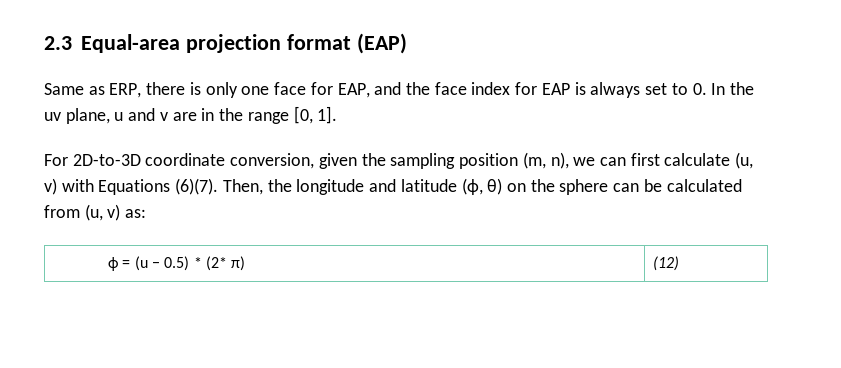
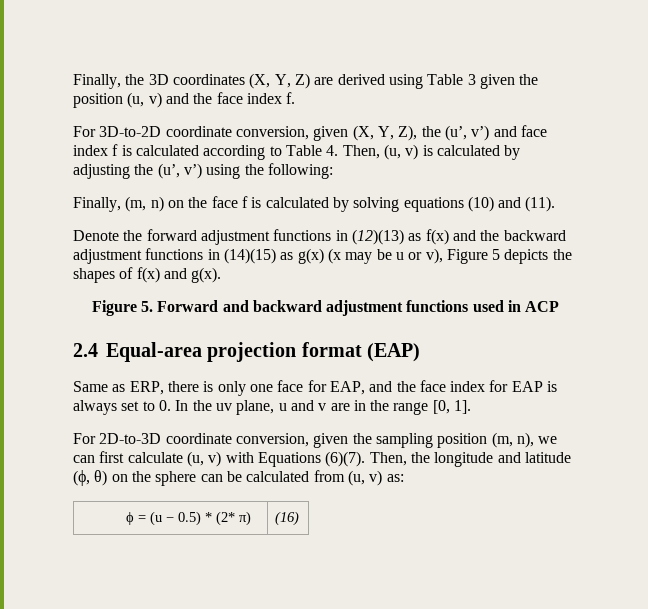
- 2.3 Equal-area projection format (EAP)
+ Finally, the 3D coordinates (X, Y, Z) are derived using Table 3 given the position (u, v) and the face index f.
+ For 3D-to-2D coordinate conversion, given (X, Y, Z), the (u’, v’) and face index f is calculated according to Table 4. Then, (u, v) is calculated by adjusting the (u’, v’) using the following:
+ Finally, (m, n) on the face f is calculated by solving equations (10) and (11).
+ Denote the forward adjustment functions in (12)(13) as f(x) and the backward adjustment functions in (14)(15) as g(x) (x may be u or v), Figure 5 depicts the shapes of f(x) and g(x).
+ Figure 5. Forward and backward adjustment functions used in ACP
+ 2.4 Equal-area projection format (EAP)
- ϕ = (u − 0.5) * (2* π) | (12)
+ ϕ = (u − 0.5) * (2* π) | (16)

